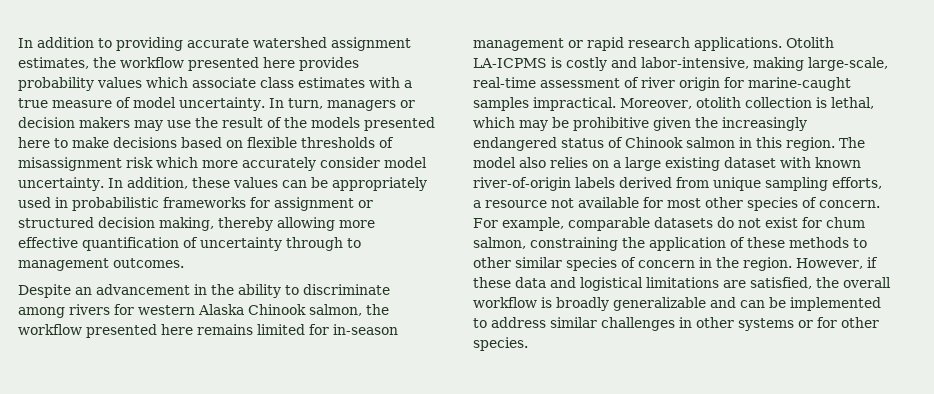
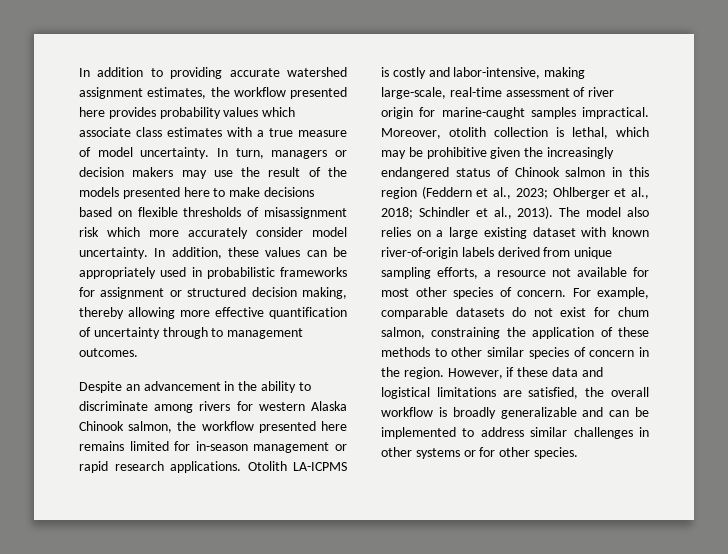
- Moreover, otolith collection is lethal, which may be prohibitive given the increasingly endangered status of Chinook salmon in this region.
+ Moreover, otolith collection is lethal, which may be prohibitive given the increasingly endangered status of Chinook salmon in this region (Feddern et al., 2023; Ohlberger et al., 2018; Schindler et al., 2013).

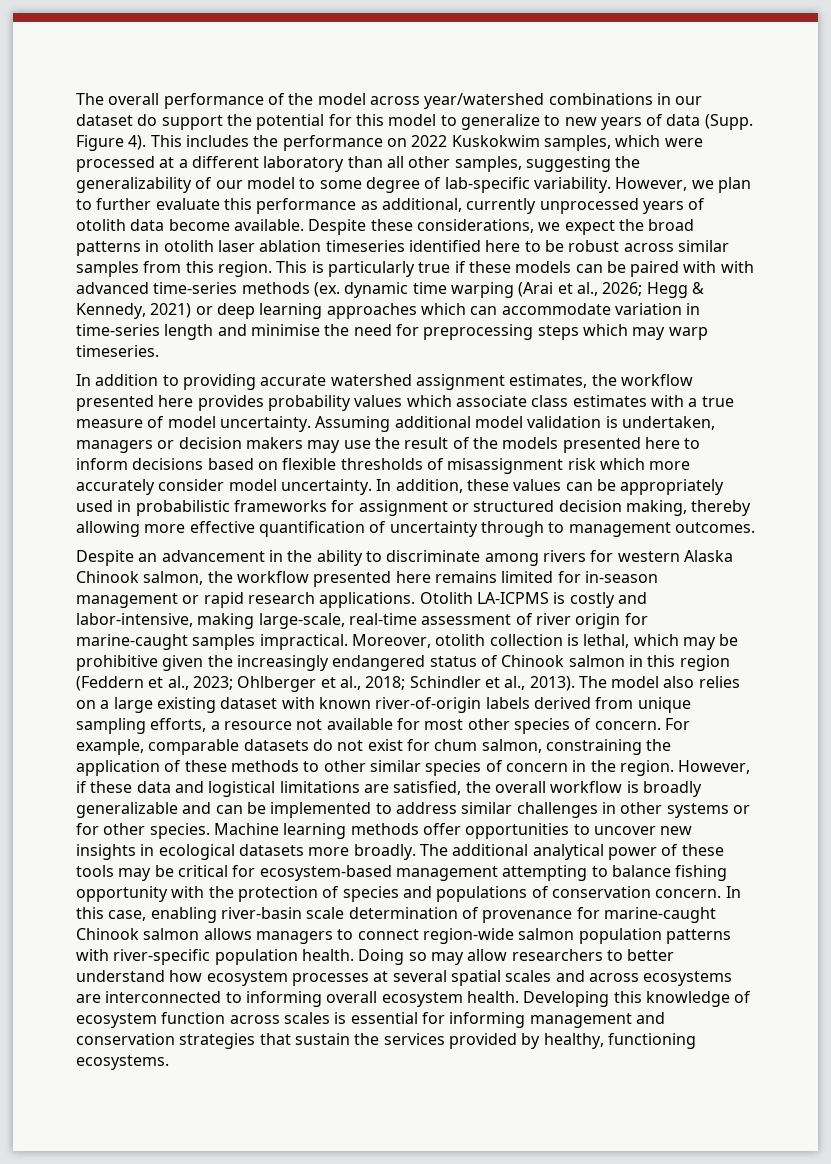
+ The overall performance of the model across year/watershed combinations in our dataset do support the potential for this model to generalize to new years of data (Supp. Figure 4). This includes the performance on 2022 Kuskokwim samples, which were processed at a different laboratory than all other samples, suggesting the generalizability of our model to some degree of lab-specific variability. However, we plan to further evaluate this performance as additional, currently unprocessed years of otolith data become available. Despite these considerations, we expect the broad patterns in otolith laser ablation timeseries identified here to be robust across similar samples from this region. This is particularly true if these models can be paired with with advanced time-series methods (ex. dynamic time warping (Arai et al., 2026; Hegg & Kennedy, 2021) or deep learning approaches which can accommodate variation in time-series length and minimise the need for preprocessing steps which may warp timeseries.
- In turn, managers or decision makers may use the result of the models presented here to make decisions based on flexible thresholds of misassignment risk which more accurately consider model uncertainty.
+ Assuming additional model validation is undertaken, managers or decision makers may use the result of the models presented here to inform decisions based on flexible thresholds of misassignment risk which more accurately consider model uncertainty.
+ Machine learning methods offer opportunities to uncover new insights in ecological datasets more broadly. The additional analytical power of these tools may be critical for ecosystem-based management attempting to balance fishing opportunity with the protection of species and populations of conservation concern. In this case, enabling river-basin scale determination of provenance for marine-caught Chinook salmon allows managers to connect region-wide salmon population patterns with river-specific population health. Doing so may allow researchers to better understand how ecosystem processes at several spatial scales and across ecosystems are interconnected to informing overall ecosystem health. Developing this knowledge of ecosystem function across scales is essential for informing management and conservation strategies that sustain the services provided by healthy, functioning ecosystems.

